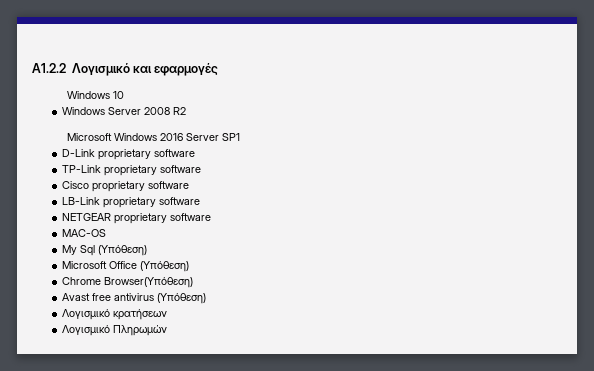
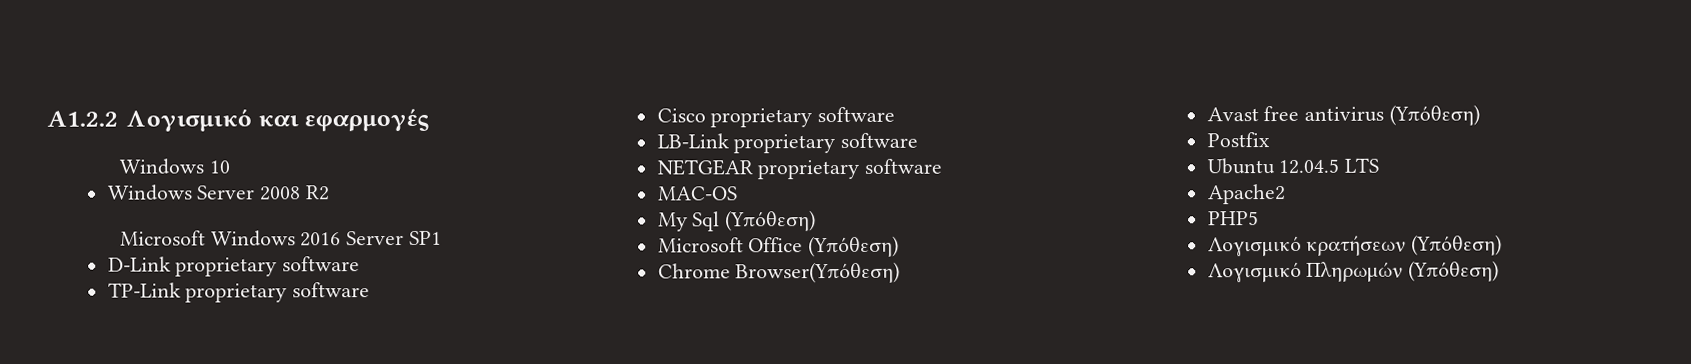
+ Postfix
+ Ubuntu 12.04.5 LTS
+ Apache2
+ PHP5
- Λογισμικό κρατήσεων
+ Λογισμικό κρατήσεων (Υπόθεση)
- Λογισμικό Πληρωμών
+ Λογισμικό Πληρωμών (Υπόθεση)

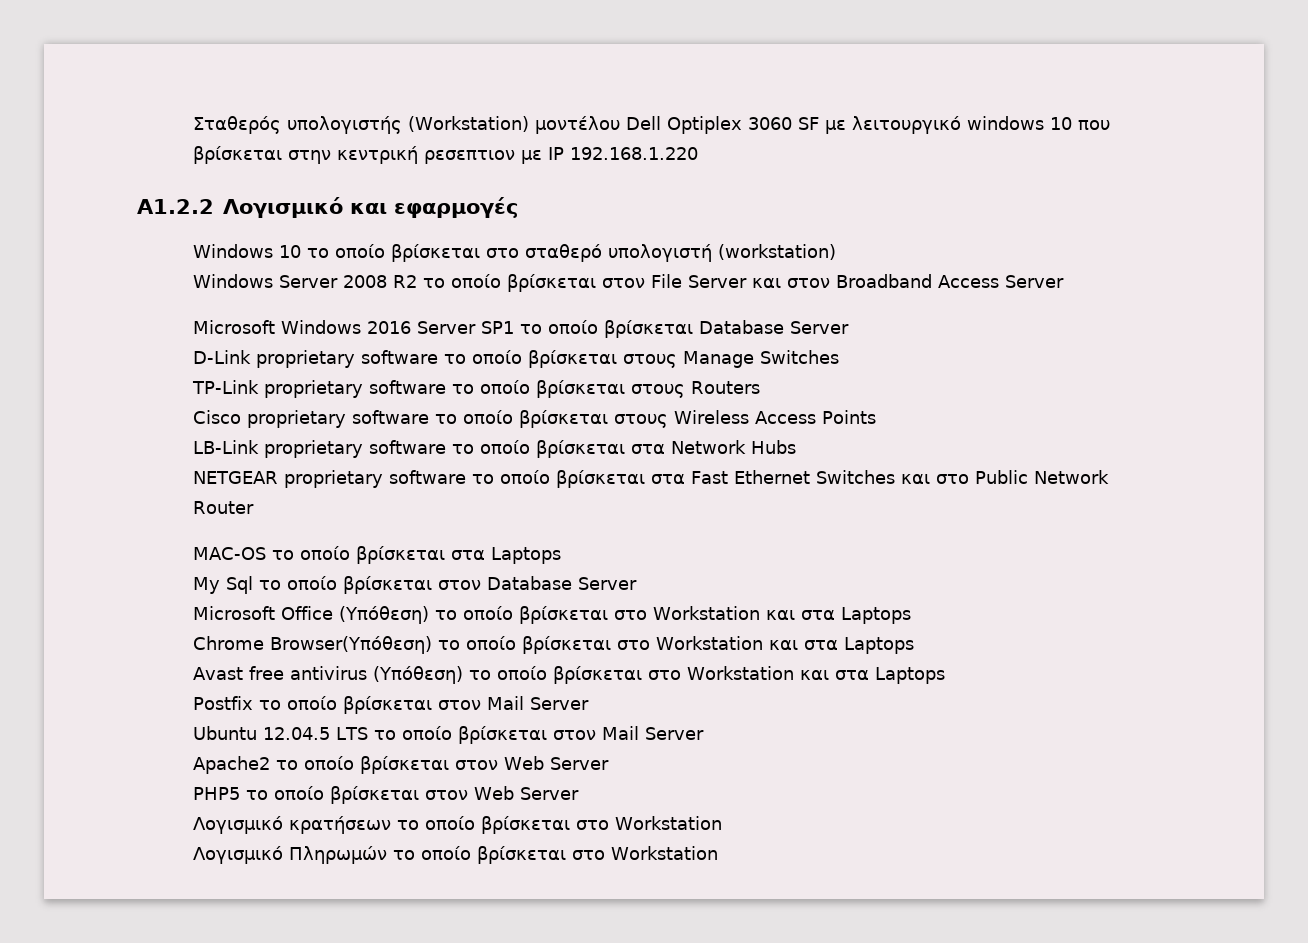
+ Σταθερός υπολογιστής (Workstation) μοντέλου Dell Optiplex 3060 SF με λειτουργικό windows 10 που βρίσκεται στην κεντρική ρεσεπτιον με IP 192.168.1.220
- Windows 10
- Windows Server 2008 R2
+ Windows 10 το οποίο βρίσκεται στο σταθερό υπολογιστή (workstation)
+ Windows Server 2008 R2 το οποίο βρίσκεται στον File Server και στον Broadband Access Server
- Microsoft Windows 2016 Server SP1
- D-Link proprietary software
- TP-Link proprietary software
- Cisco proprietary software
- LB-Link proprietary software
- NETGEAR proprietary software
- MAC-OS
- My Sql (Υπόθεση)
- Microsoft Office (Υπόθεση)
- Chrome Browser(Υπόθεση)
- Avast free antivirus (Υπόθεση)
- Postfix
- Ubuntu 12.04.5 LTS
- Apache2
- PHP5
- Λογισμικό κρατήσεων (Υπόθεση)
- Λογισμικό Πληρωμών (Υπόθεση)
+ Microsoft Windows 2016 Server SP1 το οποίο βρίσκεται Database Server
+ D-Link proprietary software το οποίο βρίσκεται στους Manage Switches
+ TP-Link proprietary software το οποίο βρίσκεται στους Routers
+ Cisco proprietary software το οποίο βρίσκεται στους Wireless Access Points
+ LB-Link proprietary software το οποίο βρίσκεται στα Network Hubs
+ NETGEAR proprietary software το οποίο βρίσκεται στα Fast Ethernet Switches και στο Public Network Router
+ MAC-OS το οποίο βρίσκεται στα Laptops
+ My Sql το οποίο βρίσκεται στον Database Server
+ Microsoft Office (Υπόθεση) το οποίο βρίσκεται στο Workstation και στα Laptops
+ Chrome Browser(Υπόθεση) το οποίο βρίσκεται στο Workstation και στα Laptops
+ Avast free antivirus (Υπόθεση) το οποίο βρίσκεται στο Workstation και στα Laptops
+ Postfix το οποίο βρίσκεται στον Mail Server
+ Ubuntu 12.04.5 LTS το οποίο βρίσκεται στον Mail Server
+ Apache2 το οποίο βρίσκεται στον Web Server
+ PHP5 το οποίο βρίσκεται στον Web Server
+ Λογισμικό κρατήσεων το οποίο βρίσκεται στο Workstation
+ Λογισμικό Πληρωμών το οποίο βρίσκεται στο Workstation

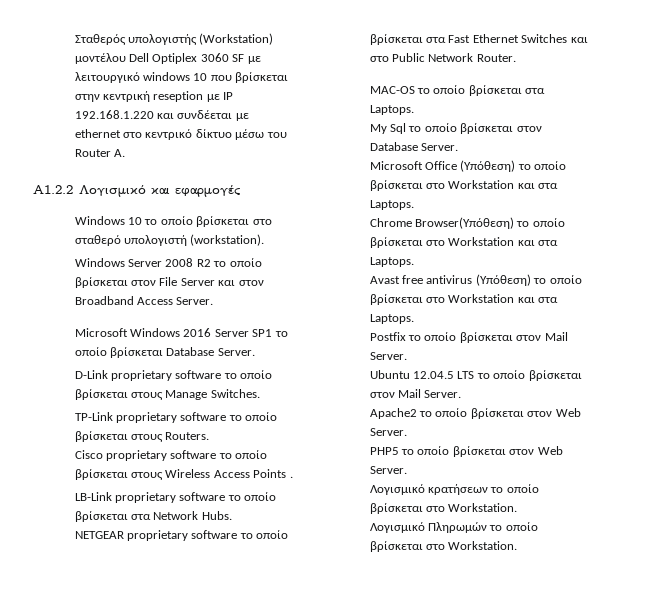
- Σταθερός υπολογιστής (Workstation) μοντέλου Dell Optiplex 3060 SF με λειτουργικό windows 10 που βρίσκεται στην κεντρική ρεσεπτιον με IP 192.168.1.220
+ Σταθερός υπολογιστής (Workstation) μοντέλου Dell Optiplex 3060 SF με λειτουργικό windows 10 που βρίσκεται στην κεντρική reseption με IP 192.168.1.220 και συνδέεται με ethernet στο κεντρικό δίκτυο μέσω του Router A.
- Windows 10 το οποίο βρίσκεται στο σταθερό υπολογιστή (workstation)
+ Windows 10 το οποίο βρίσκεται στο σταθερό υπολογιστή (workstation).
- Windows Server 2008 R2 το οποίο βρίσκεται στον File Server και στον Broadband Access Server
+ Windows Server 2008 R2 το οποίο βρίσκεται στον File Server και στον Broadband Access Server.
- Microsoft Windows 2016 Server SP1 το οποίο βρίσκεται Database Server
+ Microsoft Windows 2016 Server SP1 το οποίο βρίσκεται Database Server.
- D-Link proprietary software το οποίο βρίσκεται στους Manage Switches
+ D-Link proprietary software το οποίο βρίσκεται στους Manage Switches.
- TP-Link proprietary software το οποίο βρίσκεται στους Routers
+ TP-Link proprietary software το οποίο βρίσκεται στους Routers.
- Cisco proprietary software το οποίο βρίσκεται στους Wireless Access Points
+ Cisco proprietary software το οποίο βρίσκεται στους Wireless Access Points .
- LB-Link proprietary software το οποίο βρίσκεται στα Network Hubs
+ LB-Link proprietary software το οποίο βρίσκεται στα Network Hubs.
- NETGEAR proprietary software το οποίο βρίσκεται στα Fast Ethernet Switches και στο Public Network Router
+ NETGEAR proprietary software το οποίο βρίσκεται στα Fast Ethernet Switches και στο Public Network Router.
- MAC-OS το οποίο βρίσκεται στα Laptops
+ MAC-OS το οποίο βρίσκεται στα Laptops.
- My Sql το οποίο βρίσκεται στον Database Server
+ My Sql το οποίο βρίσκεται στον Database Server.
- Microsoft Office (Υπόθεση) το οποίο βρίσκεται στο Workstation και στα Laptops
+ Microsoft Office (Υπόθεση) το οποίο βρίσκεται στο Workstation και στα Laptops.
- Chrome Browser(Υπόθεση) το οποίο βρίσκεται στο Workstation και στα Laptops
+ Chrome Browser(Υπόθεση) το οποίο βρίσκεται στο Workstation και στα Laptops.
- Avast free antivirus (Υπόθεση) το οποίο βρίσκεται στο Workstation και στα Laptops
+ Avast free antivirus (Υπόθεση) το οποίο βρίσκεται στο Workstation και στα Laptops.
- Postfix το οποίο βρίσκεται στον Mail Server
+ Postfix το οποίο βρίσκεται στον Mail Server.
- Ubuntu 12.04.5 LTS το οποίο βρίσκεται στον Mail Server
+ Ubuntu 12.04.5 LTS το οποίο βρίσκεται στον Mail Server.
- Apache2 το οποίο βρίσκεται στον Web Server
+ Apache2 το οποίο βρίσκεται στον Web Server.
- PHP5 το οποίο βρίσκεται στον Web Server
+ PHP5 το οποίο βρίσκεται στον Web Server.
- Λογισμικό κρατήσεων το οποίο βρίσκεται στο Workstation
+ Λογισμικό κρατήσεων το οποίο βρίσκεται στο Workstation.
- Λογισμικό Πληρωμών το οποίο βρίσκεται στο Workstation
+ Λογισμικό Πληρωμών το οποίο βρίσκεται στο Workstation.

